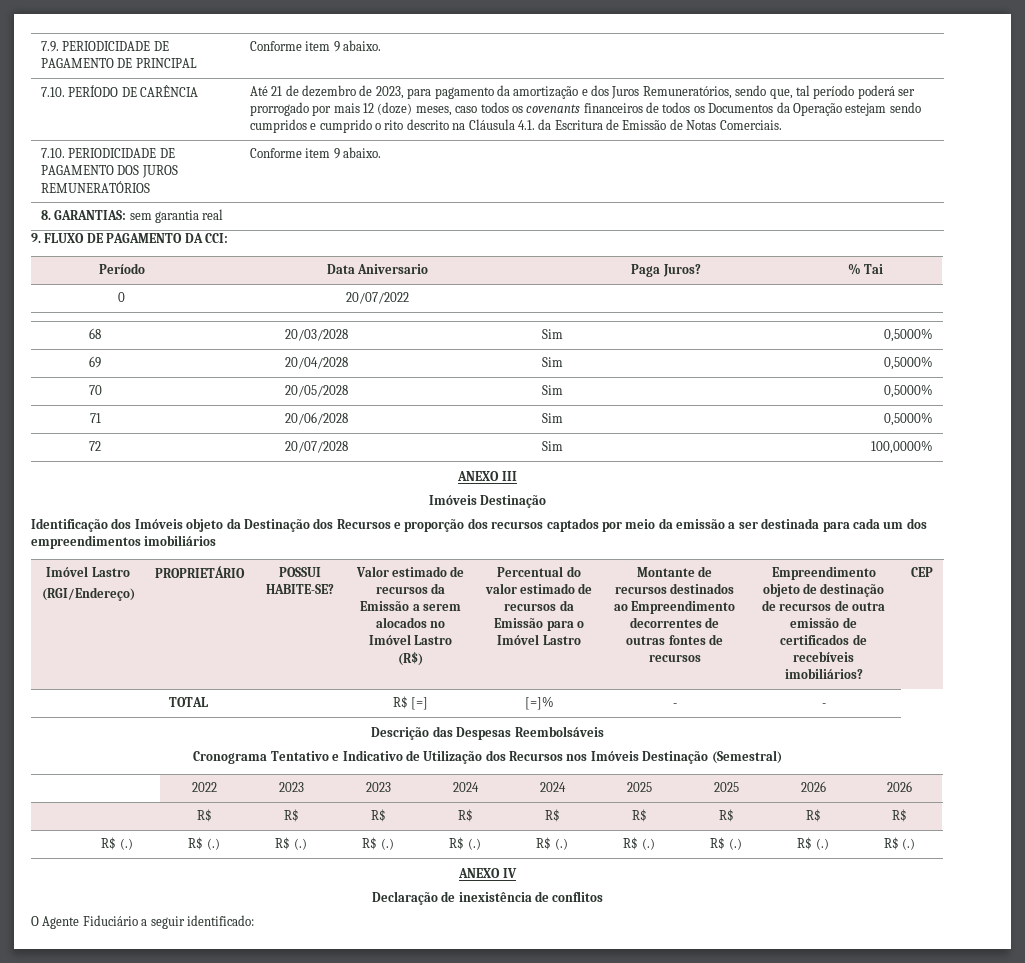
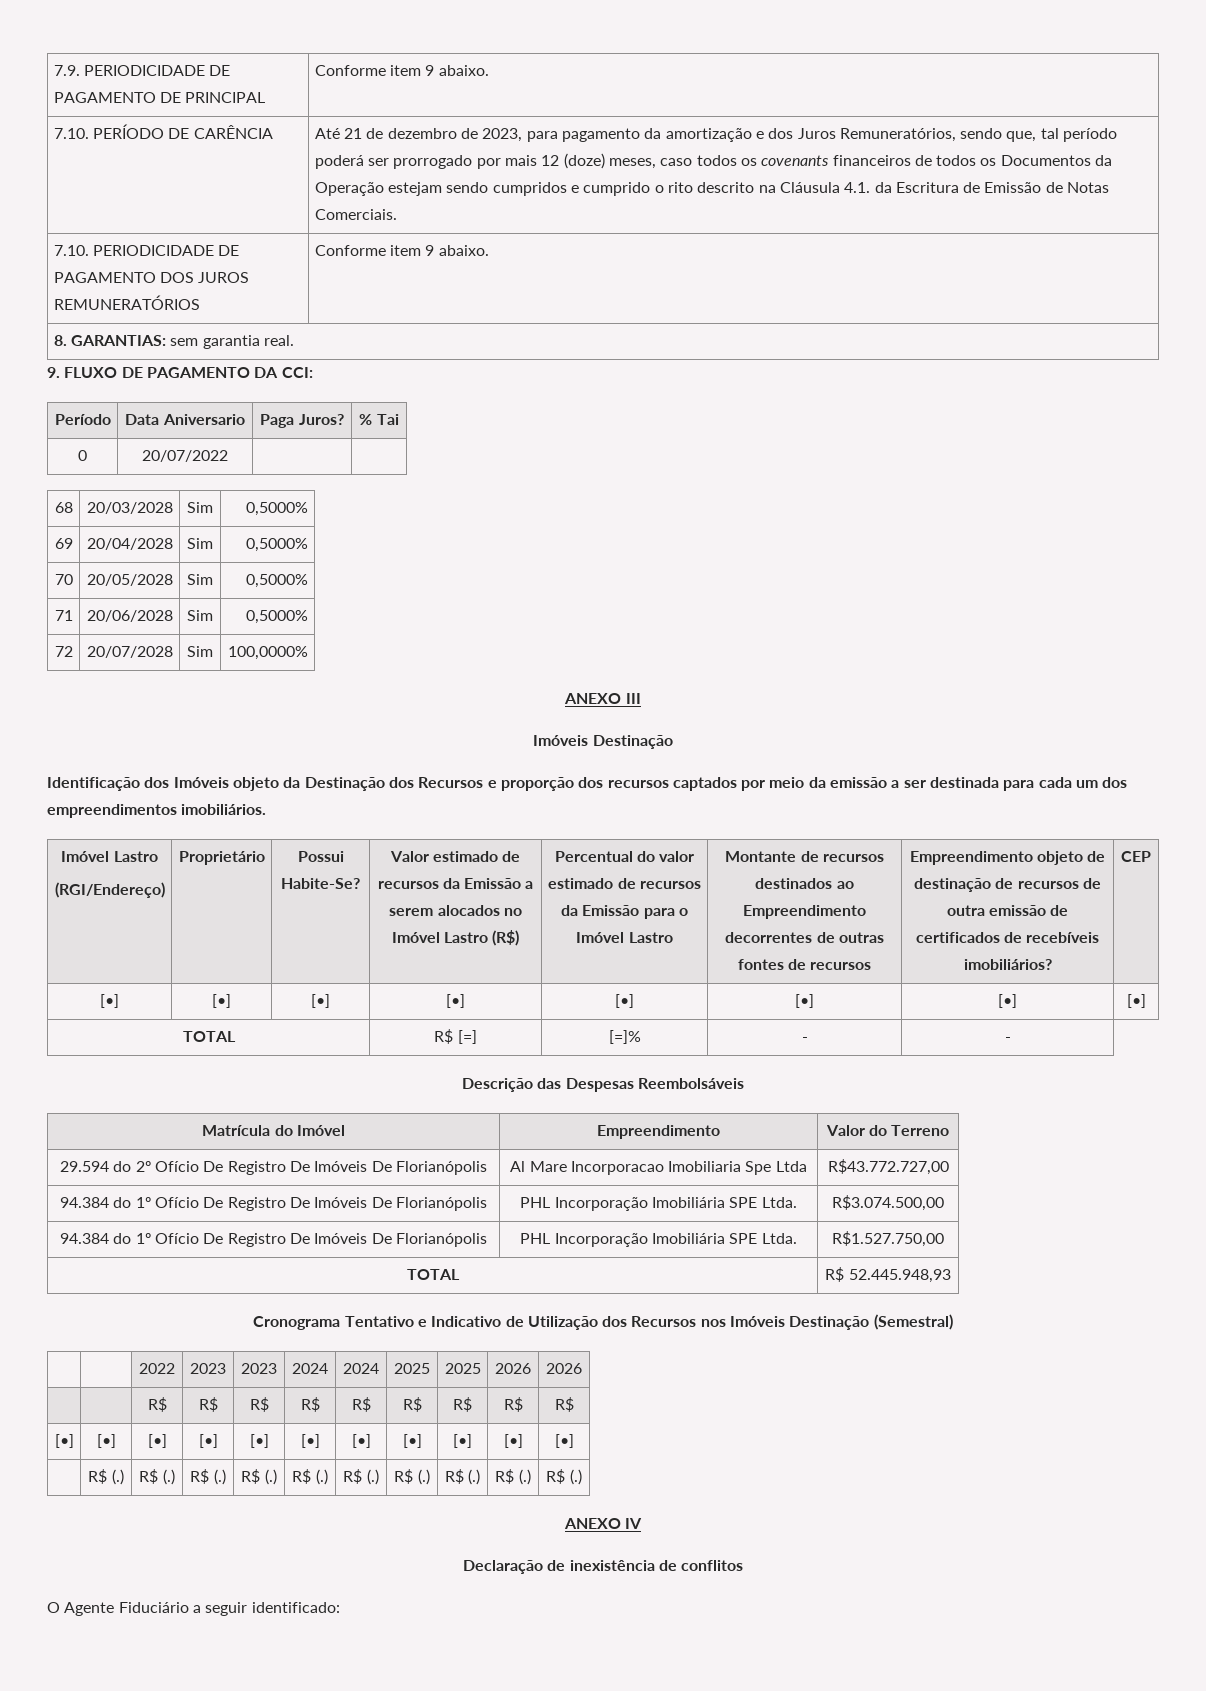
- 8. GARANTIAS: sem garantia real
+ 8. GARANTIAS: sem garantia real.
- Identificação dos Imóveis objeto da Destinação dos Recursos e proporção dos recursos captados por meio da emissão a ser destinada para cada um dos empreendimentos imobiliários
+ Identificação dos Imóveis objeto da Destinação dos Recursos e proporção dos recursos captados por meio da emissão a ser destinada para cada um dos empreendimentos imobiliários.
- PROPRIETÁRIO | POSSUI HABITE-SE?
+ Proprietário | Possui Habite-Se?
  CEP
+ [•] | [•] | [•] | [•] | [•] | [•] | [•] | [•]
+ Matrícula do Imóvel | Empreendimento | Valor do Terreno
+ 29.594 do 2º Ofício De Registro De Imóveis De Florianópolis | Al Mare Incorporacao Imobiliaria Spe Ltda | R$43.772.727,00
+ 94.384 do 1º Ofício De Registro De Imóveis De Florianópolis | PHL Incorporação Imobiliária SPE Ltda. | R$3.074.500,00
+ 94.384 do 1º Ofício De Registro De Imóveis De Florianópolis | PHL Incorporação Imobiliária SPE Ltda. | R$1.527.750,00
+ TOTAL | R$ 52.445.948,93
+ [•] | [•] | [•] | [•] | [•] | [•] | [•] | [•] | [•] | [•] | [•]

